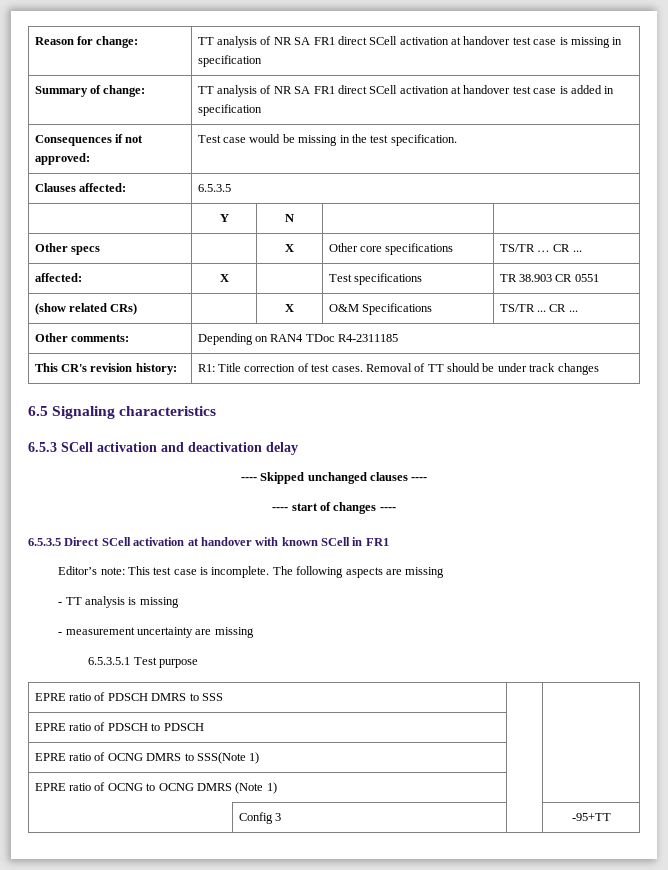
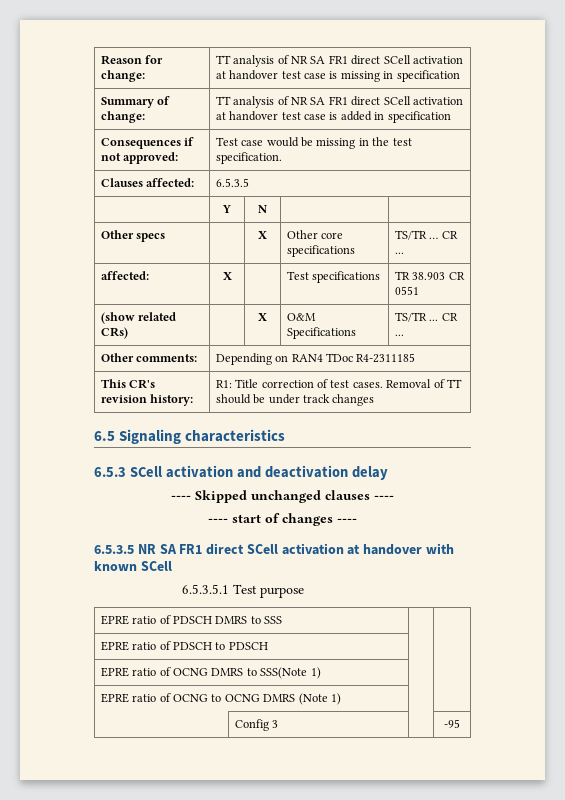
- 6.5.3.5 Direct SCell activation at handover with known SCell in FR1
- Editor’s note: This test case is incomplete. The following aspects are missing
- - TT analysis is missing
- - measurement uncertainty are missing
+ 6.5.3.5 NR SA FR1 direct SCell activation at handover with known SCell
- | Config 3 | | -95+TT
+ | Config 3 | | -95

